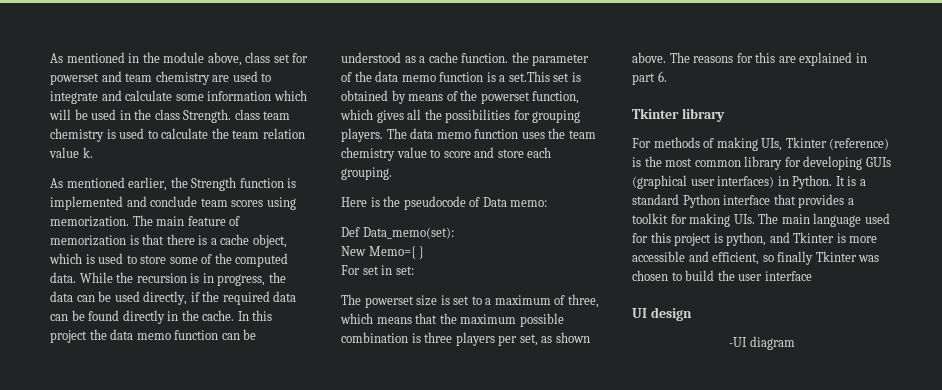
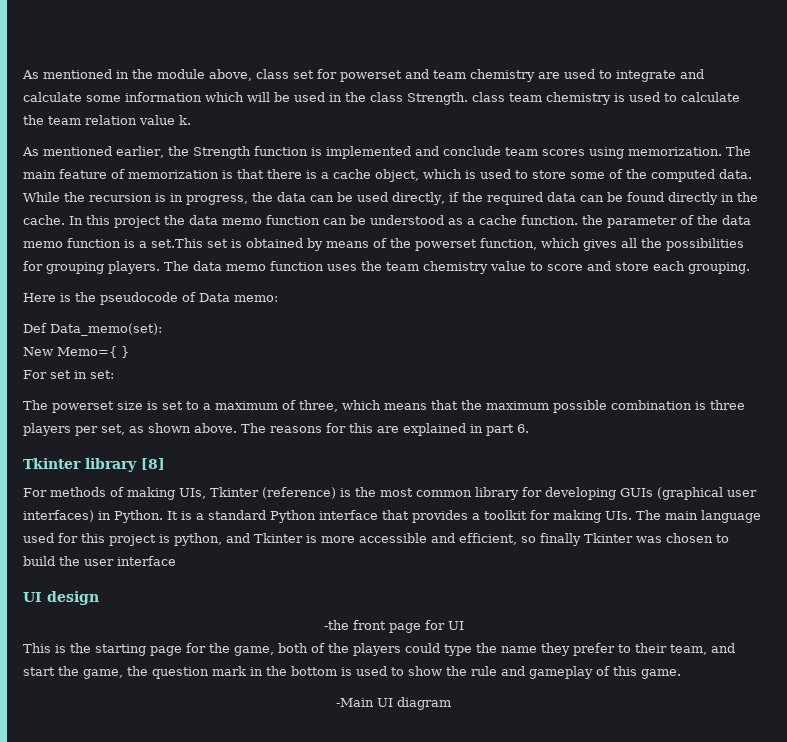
- Tkinter library
+ Tkinter library [8]
- -UI diagram
+ -the front page for UI
+ This is the starting page for the game, both of the players could type the name they prefer to their team, and start the game, the question mark in the bottom is used to show the rule and gameplay of this game.
+ -Main UI diagram

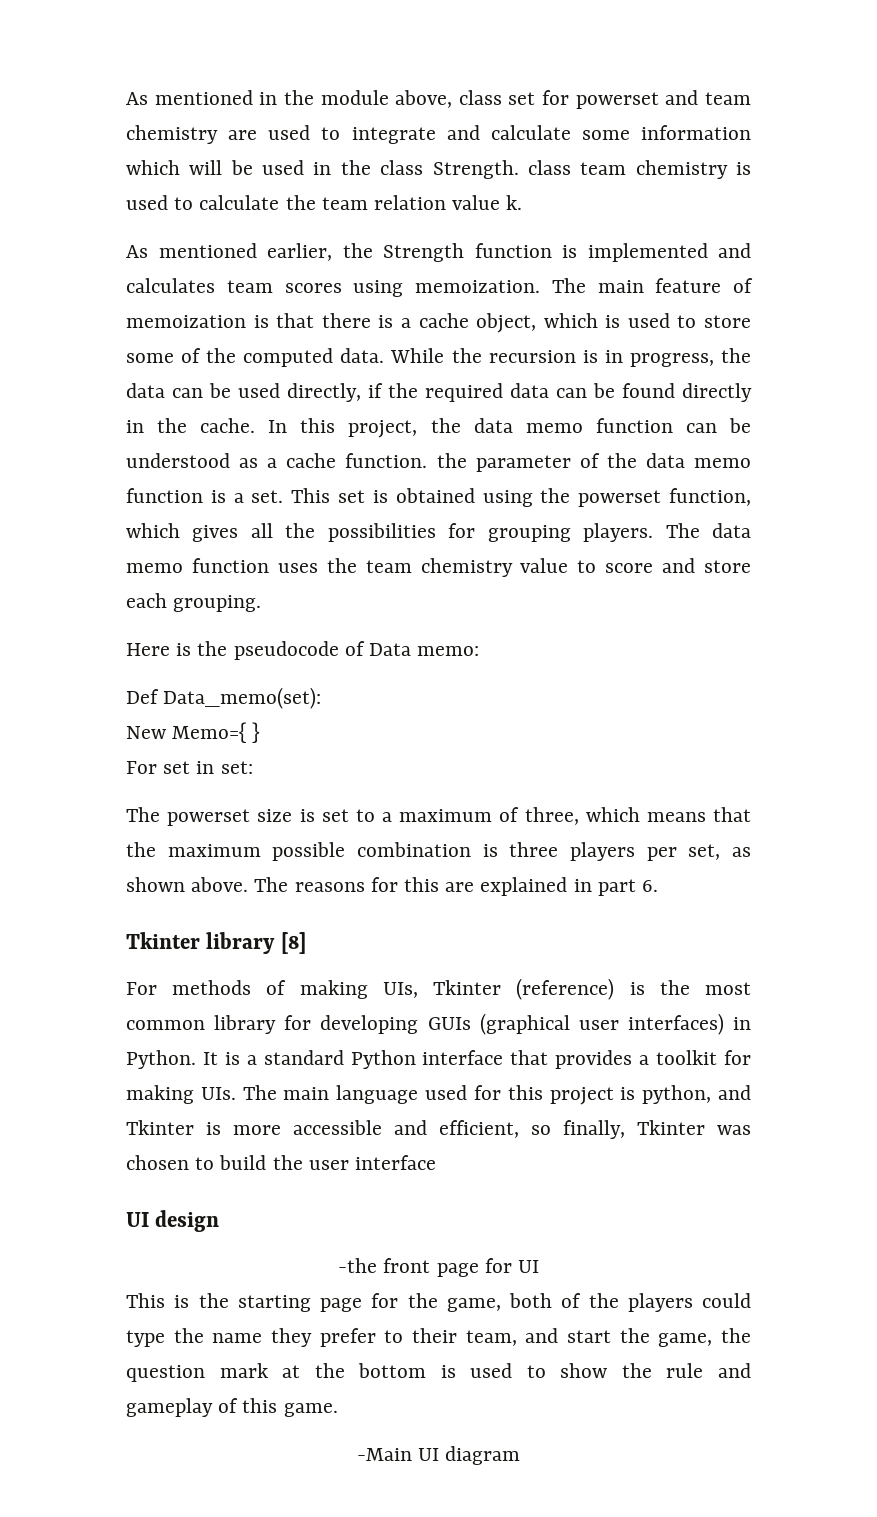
- As mentioned earlier, the Strength function is implemented and conclude team scores using memorization.
+ As mentioned earlier, the Strength function is implemented and calculates team scores using memoization.
- The main feature of memorization is that there is a cache object, which is used to store some of the computed data.
+ The main feature of memoization is that there is a cache object, which is used to store some of the computed data.
- In this project the data memo function can be understood as a cache function. the parameter of the data memo function is a set.This set is obtained by means of the powerset function, which gives all the possibilities for grouping players.
+ In this project, the data memo function can be understood as a cache function. the parameter of the data memo function is a set. This set is obtained using the powerset function, which gives all the possibilities for grouping players.
- It is a standard Python interface that provides a toolkit for making UIs. The main language used for this project is python, and Tkinter is more accessible and efficient, so finally Tkinter was chosen to build the user interface
+ It is a standard Python interface that provides a toolkit for making UIs. The main language used for this project is python, and Tkinter is more accessible and efficient, so finally, Tkinter was chosen to build the user interface
- This is the starting page for the game, both of the players could type the name they prefer to their team, and start the game, the question mark in the bottom is used to show the rule and gameplay of this game.
+ This is the starting page for the game, both of the players could type the name they prefer to their team, and start the game, the question mark at the bottom is used to show the rule and gameplay of this game.

